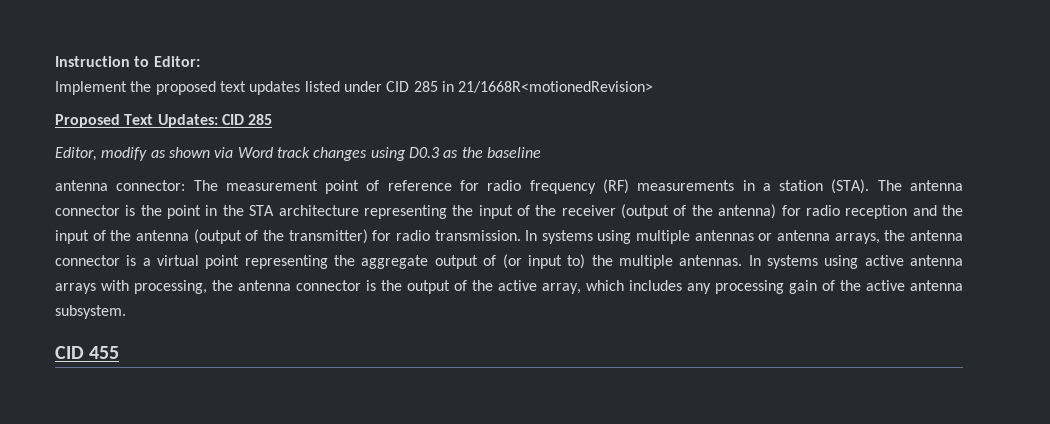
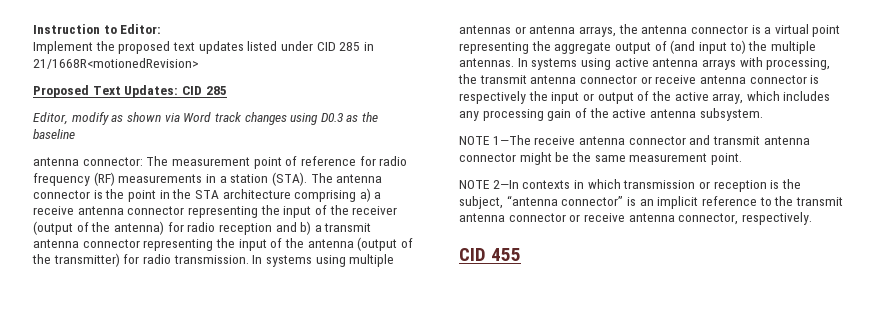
- The antenna connector is the point in the STA architecture representing the input of the receiver (output of the antenna) for radio reception and the input of the antenna (output of the transmitter) for radio transmission.
+ The antenna connector is the point in the STA architecture comprising a) a receive antenna connector representing the input of the receiver (output of the antenna) for radio reception and b) a transmit antenna connector representing the input of the antenna (output of the transmitter) for radio transmission.
- In systems using multiple antennas or antenna arrays, the antenna connector is a virtual point representing the aggregate output of (or input to) the multiple antennas.
+ In systems using multiple antennas or antenna arrays, the antenna connector is a virtual point representing the aggregate output of (and input to) the multiple antennas.
- In systems using active antenna arrays with processing, the antenna connector is the output of the active array, which includes any processing gain of the active antenna subsystem.
+ In systems using active antenna arrays with processing, the transmit antenna connector or receive antenna connector is respectively the input or output of the active array, which includes any processing gain of the active antenna subsystem.
+ NOTE 1—The receive antenna connector and transmit antenna connector might be the same measurement point.
+ NOTE 2—In contexts in which transmission or reception is the subject, “antenna connector” is an implicit reference to the transmit antenna connector or receive antenna connector, respectively.

